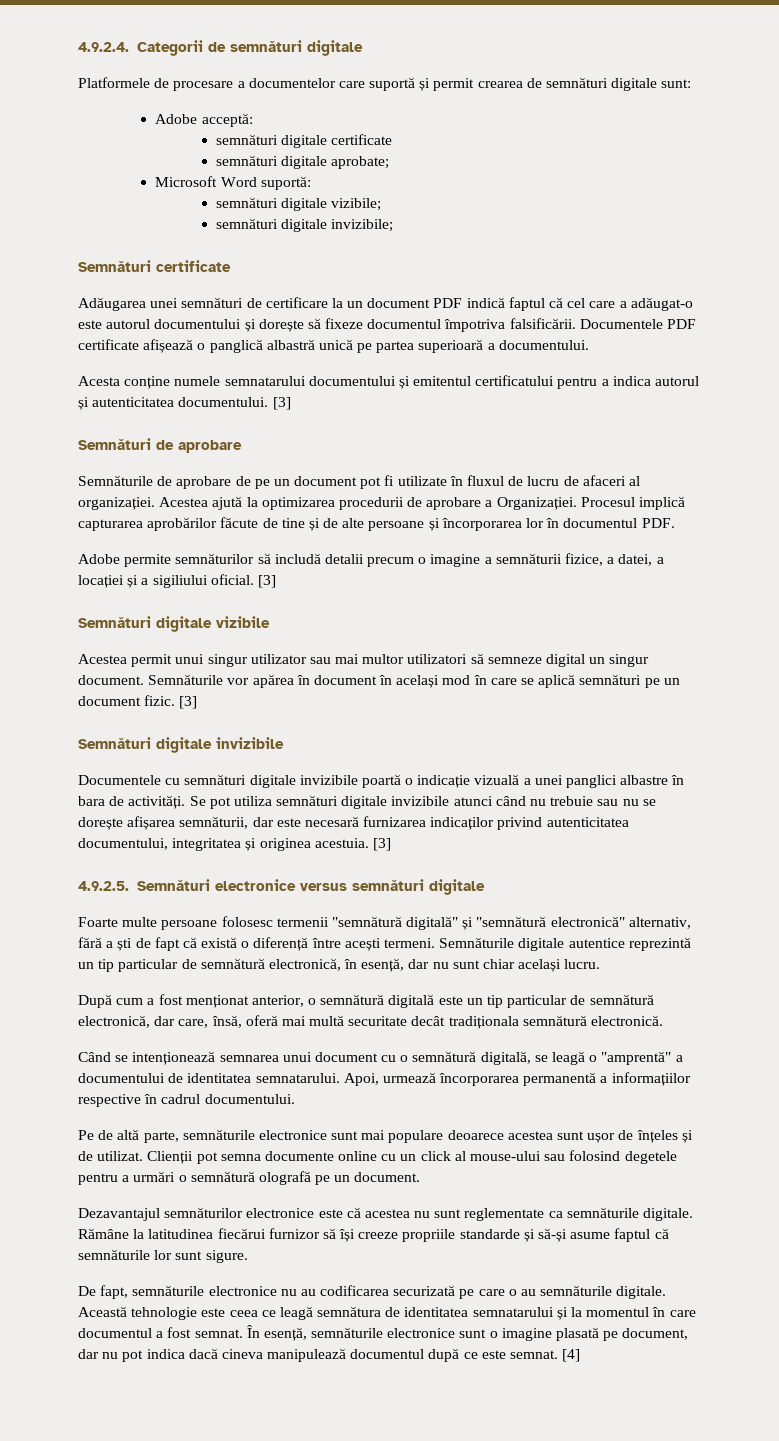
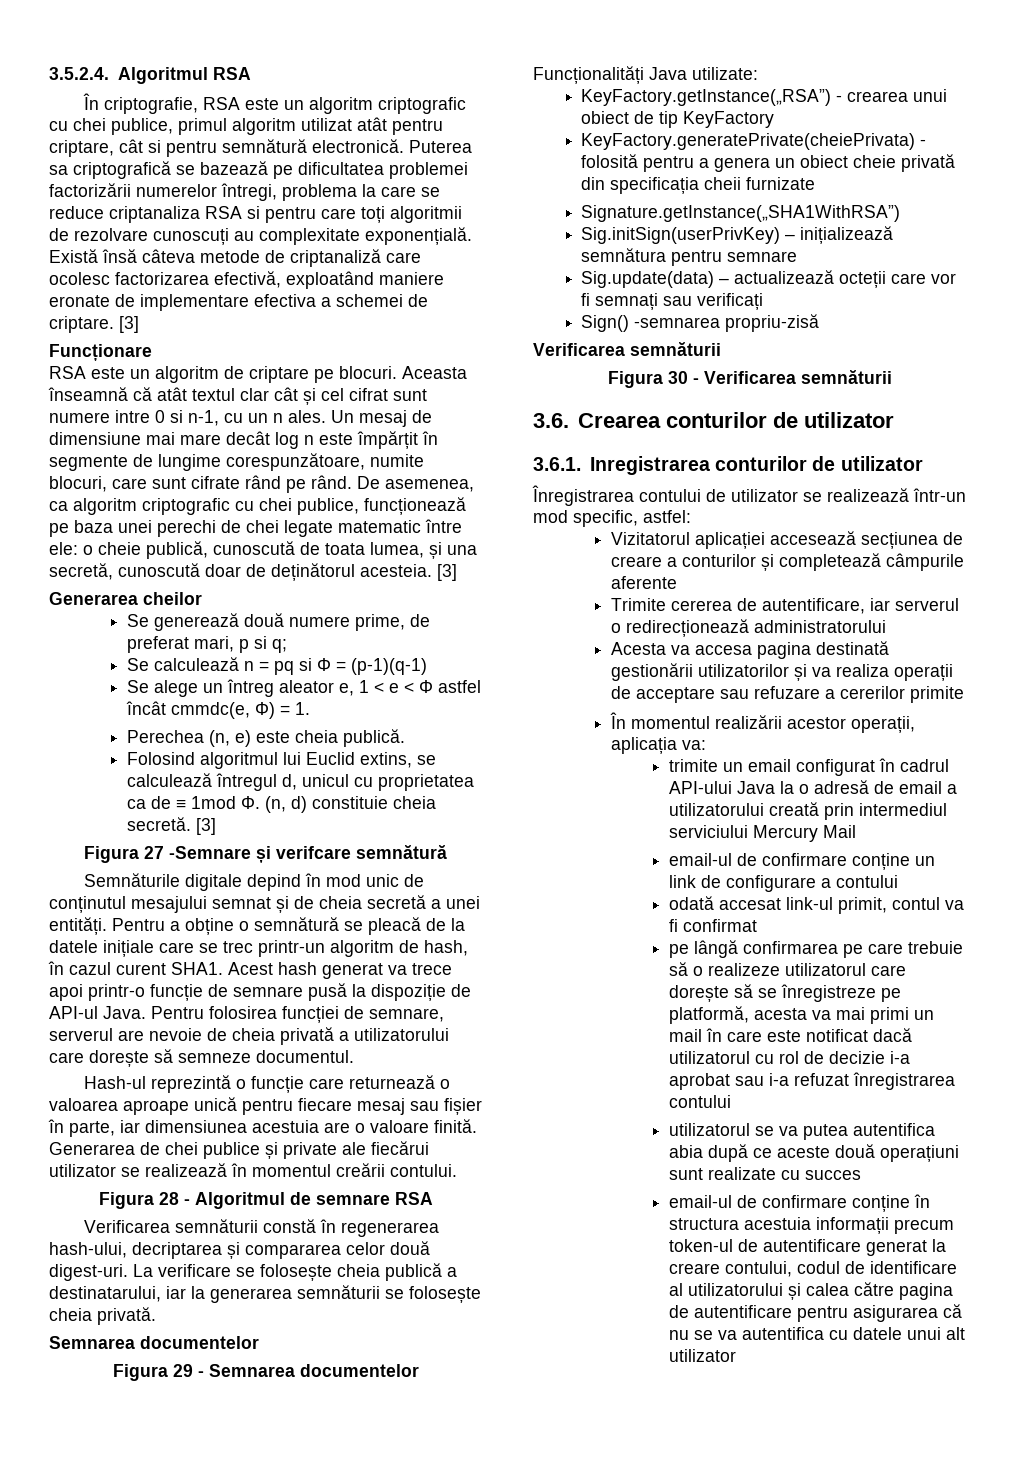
- 4.9.2.4. Categorii de semnături digitale
- Platformele de procesare a documentelor care suportă și permit crearea de semnături digitale sunt:
- Adobe acceptă:
- semnături digitale certificate
- semnături digitale aprobate;
- Microsoft Word suportă:
- semnături digitale vizibile;
- semnături digitale invizibile;
- Semnături certificate
- Adăugarea unei semnături de certificare la un document PDF indică faptul că cel care a adăugat-o este autorul documentului și dorește să fixeze documentul împotriva falsificării. Documentele PDF certificate afișează o panglică albastră unică pe partea superioară a documentului.
- Acesta conține numele semnatarului documentului și emitentul certificatului pentru a indica autorul și autenticitatea documentului. [3]
- Semnături de aprobare
- Semnăturile de aprobare de pe un document pot fi utilizate în fluxul de lucru de afaceri al organizației. Acestea ajută la optimizarea procedurii de aprobare a Organizației. Procesul implică capturarea aprobărilor făcute de tine și de alte persoane și încorporarea lor în documentul PDF.
- Adobe permite semnăturilor să includă detalii precum o imagine a semnăturii fizice, a datei, a locației și a sigiliului oficial. [3]
- Semnături digitale vizibile
- Acestea permit unui singur utilizator sau mai multor utilizatori să semneze digital un singur document. Semnăturile vor apărea în document în același mod în care se aplică semnături pe un document fizic. [3]
- Semnături digitale invizibile
- Documentele cu semnături digitale invizibile poartă o indicație vizuală a unei panglici albastre în bara de activități. Se pot utiliza semnături digitale invizibile atunci când nu trebuie sau nu se dorește afișarea semnăturii, dar este necesară furnizarea indicaților privind autenticitatea documentului, integritatea și originea acestuia. [3]
- 4.9.2.5. Semnături electronice versus semnături digitale
- Foarte multe persoane folosesc termenii "semnătură digitală" și "semnătură electronică" alternativ, fără a ști de fapt că există o diferență între acești termeni. Semnăturile digitale autentice reprezintă un tip particular de semnătură electronică, în esență, dar nu sunt chiar același lucru.
- După cum a fost menționat anterior, o semnătură digitală este un tip particular de semnătură electronică, dar care, însă, oferă mai multă securitate decât tradiționala semnătură electronică.
- Când se intenționează semnarea unui document cu o semnătură digitală, se leagă o "amprentă" a documentului de identitatea semnatarului. Apoi, urmează încorporarea permanentă a informațiilor respective în cadrul documentului.
- Pe de altă parte, semnăturile electronice sunt mai populare deoarece acestea sunt ușor de înțeles și de utilizat. Clienții pot semna documente online cu un click al mouse-ului sau folosind degetele pentru a urmări o semnătură olografă pe un document.
- Dezavantajul semnăturilor electronice este că acestea nu sunt reglementate ca semnăturile digitale. Rămâne la latitudinea fiecărui furnizor să își creeze propriile standarde și să-și asume faptul că semnăturile lor sunt sigure.
- De fapt, semnăturile electronice nu au codificarea securizată pe care o au semnăturile digitale. Această tehnologie este ceea ce leagă semnătura de identitatea semnatarului și la momentul în care documentul a fost semnat. În esență, semnăturile electronice sunt o imagine plasată pe document, dar nu pot indica dacă cineva manipulează documentul după ce este semnat. [4]
+ 3.5.2.4. Algoritmul RSA
+ În criptografie, RSA este un algoritm criptografic cu chei publice, primul algoritm utilizat atât pentru criptare, cât si pentru semnătură electronică. Puterea sa criptografică se bazează pe dificultatea problemei factorizării numerelor întregi, problema la care se reduce criptanaliza RSA si pentru care toți algoritmii de rezolvare cunoscuți au complexitate exponențială. Există însă câteva metode de criptanaliză care ocolesc factorizarea efectivă, exploatând maniere eronate de implementare efectiva a schemei de criptare. [3]
+ Funcționare
+ RSA este un algoritm de criptare pe blocuri. Aceasta înseamnă că atât textul clar cât și cel cifrat sunt numere intre 0 si n-1, cu un n ales. Un mesaj de dimensiune mai mare decât log n este împărțit în segmente de lungime corespunzătoare, numite blocuri, care sunt cifrate rând pe rând. De asemenea, ca algoritm criptografic cu chei publice, funcționează pe baza unei perechi de chei legate matematic între ele: o cheie publică, cunoscută de toata lumea, și una secretă, cunoscută doar de deținătorul acesteia. [3]
+ Generarea cheilor
+ Se generează două numere prime, de preferat mari, p si q;
+ Se calculează n = pq si Φ = (p-1)(q-1)
+ Se alege un întreg aleator e, 1 < e < Φ astfel încât cmmdc(e, Φ) = 1.
+ Perechea (n, e) este cheia publică.
+ Folosind algoritmul lui Euclid extins, se calculează întregul d, unicul cu proprietatea ca de ≡ 1mod Φ. (n, d) constituie cheia secretă. [3]
+ Figura 27 -Semnare și verifcare semnătură
+ Semnăturile digitale depind în mod unic de conținutul mesajului semnat și de cheia secretă a unei entități. Pentru a obține o semnătură se pleacă de la datele inițiale care se trec printr-un algoritm de hash, în cazul curent SHA1. Acest hash generat va trece apoi printr-o funcție de semnare pusă la dispoziție de API-ul Java. Pentru folosirea funcției de semnare, serverul are nevoie de cheia privată a utilizatorului care dorește să semneze documentul.
+ Hash-ul reprezintă o funcție care returnează o valoarea aproape unică pentru fiecare mesaj sau fișier în parte, iar dimensiunea acestuia are o valoare finită. Generarea de chei publice și private ale fiecărui utilizator se realizează în momentul creării contului.
+ Figura 28 - Algoritmul de semnare RSA
+ Verificarea semnăturii constă în regenerarea hash-ului, decriptarea și compararea celor două digest-uri. La verificare se folosește cheia publică a destinatarului, iar la generarea semnăturii se folosește cheia privată.
+ Semnarea documentelor
+ Figura 29 - Semnarea documentelor
+ Funcționalități Java utilizate:
+ KeyFactory.getInstance(„RSA”) - crearea unui obiect de tip KeyFactory
+ KeyFactory.generatePrivate(cheiePrivata) - folosită pentru a genera un obiect cheie privată din specificația cheii furnizate
+ Signature.getInstance(„SHA1WithRSA”)
+ Sig.initSign(userPrivKey) – inițializează semnătura pentru semnare
+ Sig.update(data) – actualizează octeții care vor fi semnați sau verificați
+ Sign() -semnarea propriu-zisă
+ Verificarea semnăturii
+ Figura 30 - Verificarea semnăturii
+ 3.6. Crearea conturilor de utilizator
+ 3.6.1. Inregistrarea conturilor de utilizator
+ Înregistrarea contului de utilizator se realizează într-un mod specific, astfel:
+ Vizitatorul aplicației accesează secțiunea de creare a conturilor și completează câmpurile aferente
+ Trimite cererea de autentificare, iar serverul o redirecționează administratorului
+ Acesta va accesa pagina destinată gestionării utilizatorilor și va realiza operații de acceptare sau refuzare a cererilor primite
+ În momentul realizării acestor operații, aplicația va:
+ trimite un email configurat în cadrul API-ului Java la o adresă de email a utilizatorului creată prin intermediul serviciului Mercury Mail
+ email-ul de confirmare conține un link de configurare a contului
+ odată accesat link-ul primit, contul va fi confirmat
+ pe lângă confirmarea pe care trebuie să o realizeze utilizatorul care dorește să se înregistreze pe platformă, acesta va mai primi un mail în care este notificat dacă utilizatorul cu rol de decizie i-a aprobat sau i-a refuzat înregistrarea contului
+ utilizatorul se va putea autentifica abia după ce aceste două operațiuni sunt realizate cu succes
+ email-ul de confirmare conține în structura acestuia informații precum token-ul de autentificare generat la creare contului, codul de identificare al utilizatorului și calea către pagina de autentificare pentru asigurarea că nu se va autentifica cu datele unui alt utilizator

